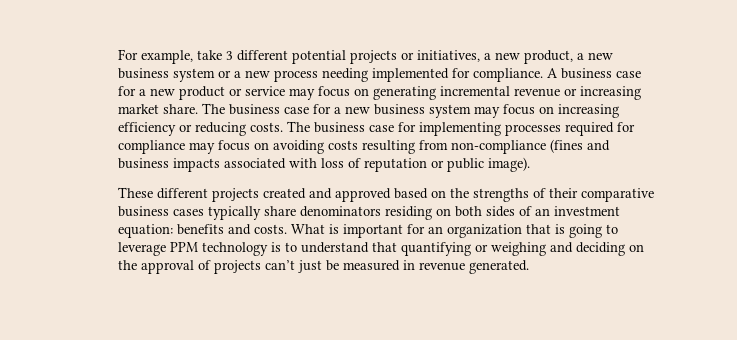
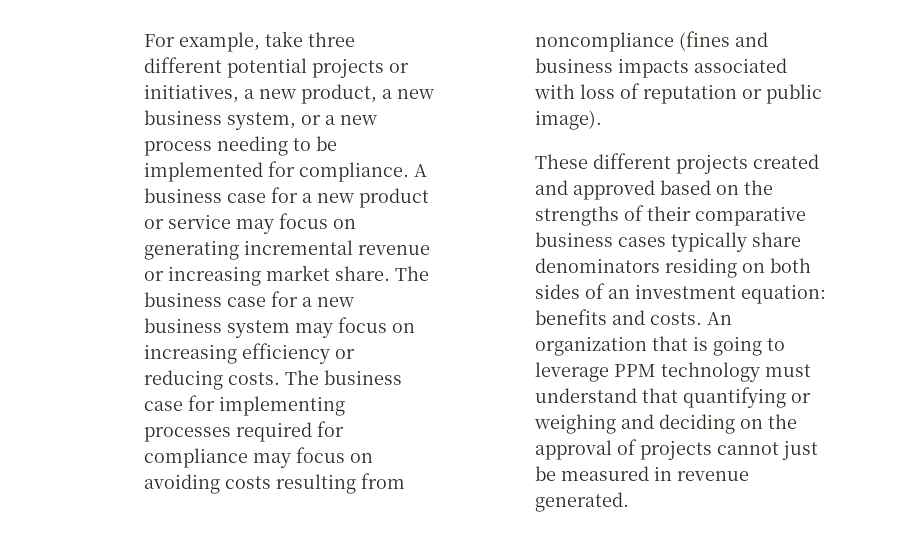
- For example, take 3 different potential projects or initiatives, a new product, a new business system or a new process needing implemented for compliance.
+ For example, take three different potential projects or initiatives, a new product, a new business system, or a new process needing to be implemented for compliance.
- The business case for implementing processes required for compliance may focus on avoiding costs resulting from non-compliance (fines and business impacts associated with loss of reputation or public image).
+ The business case for implementing processes required for compliance may focus on avoiding costs resulting from noncompliance (fines and business impacts associated with loss of reputation or public image).
- What is important for an organization that is going to leverage PPM technology is to understand that quantifying or weighing and deciding on the approval of projects can’t just be measured in revenue generated.
+ An organization that is going to leverage PPM technology must understand that quantifying or weighing and deciding on the approval of projects cannot just be measured in revenue generated.

